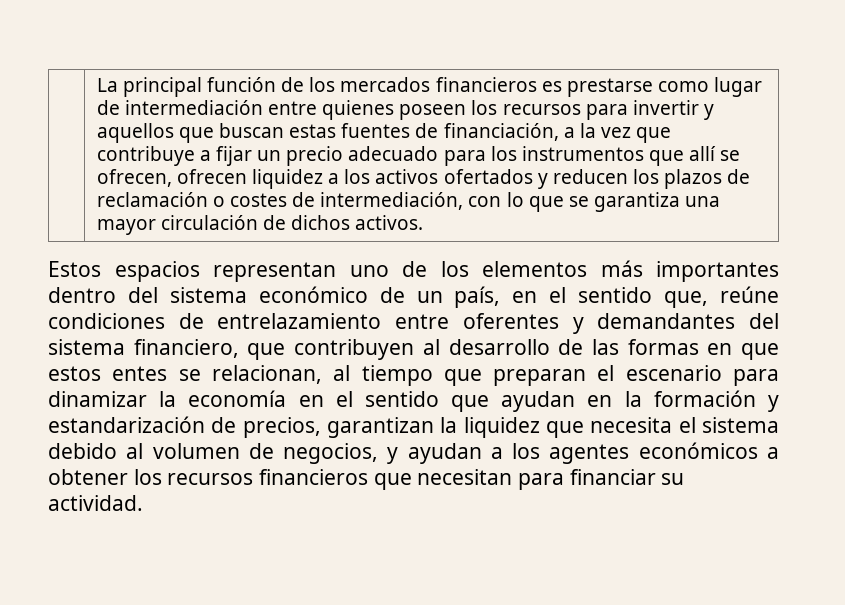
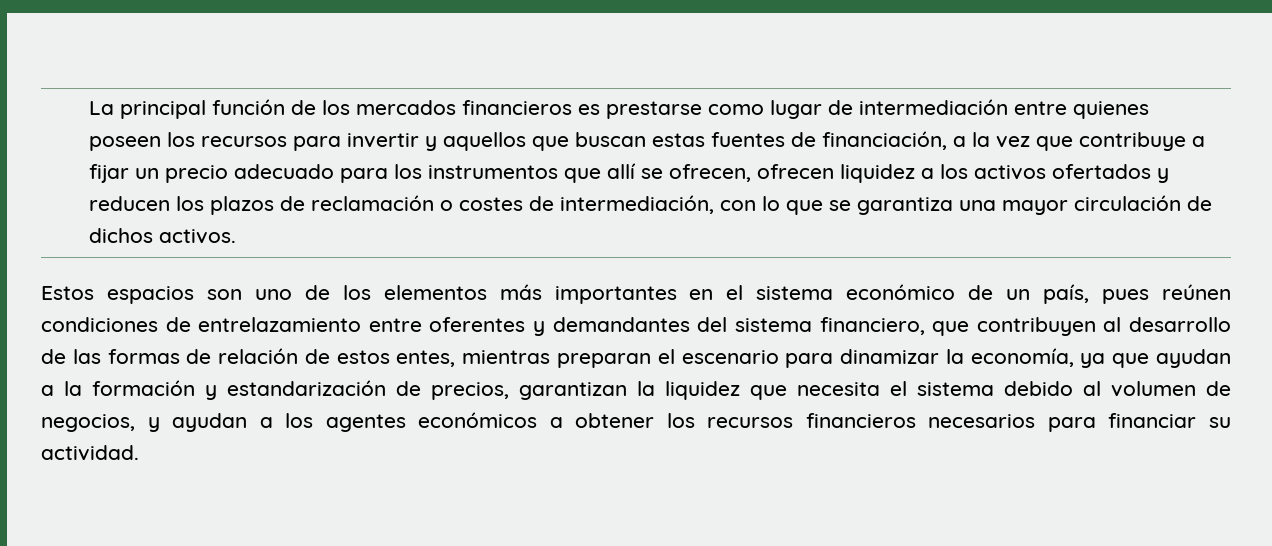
- Estos espacios representan uno de los elementos más importantes dentro del sistema económico de un país, en el sentido que, reúne condiciones de entrelazamiento entre oferentes y demandantes del sistema financiero, que contribuyen al desarrollo de las formas en que estos entes se relacionan, al tiempo que preparan el escenario para dinamizar la economía en el sentido que ayudan en la formación y estandarización de precios, garantizan la liquidez que necesita el sistema debido al volumen de negocios, y ayudan a los agentes económicos a obtener los recursos financieros que necesitan para financiar su actividad.
+ Estos espacios son uno de los elementos más importantes en el sistema económico de un país, pues reúnen condiciones de entrelazamiento entre oferentes y demandantes del sistema financiero, que contribuyen al desarrollo de las formas de relación de estos entes, mientras preparan el escenario para dinamizar la economía, ya que ayudan a la formación y estandarización de precios, garantizan la liquidez que necesita el sistema debido al volumen de negocios, y ayudan a los agentes económicos a obtener los recursos financieros necesarios para financiar su actividad.

